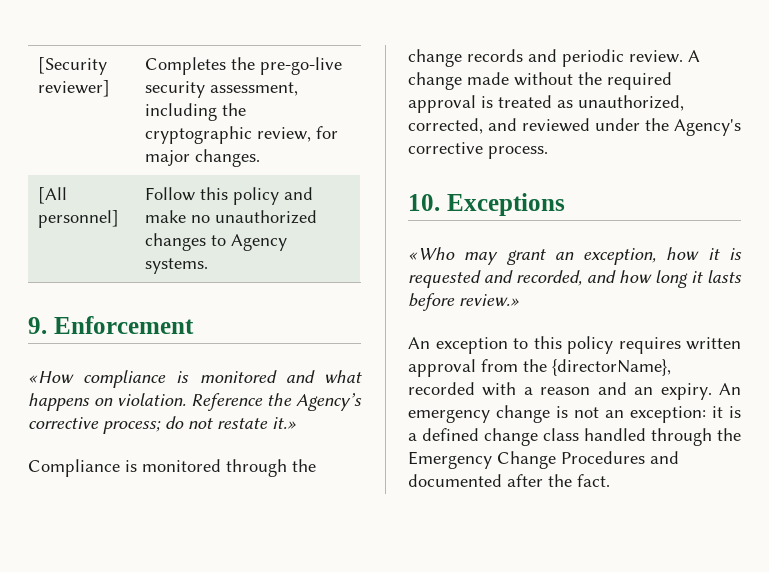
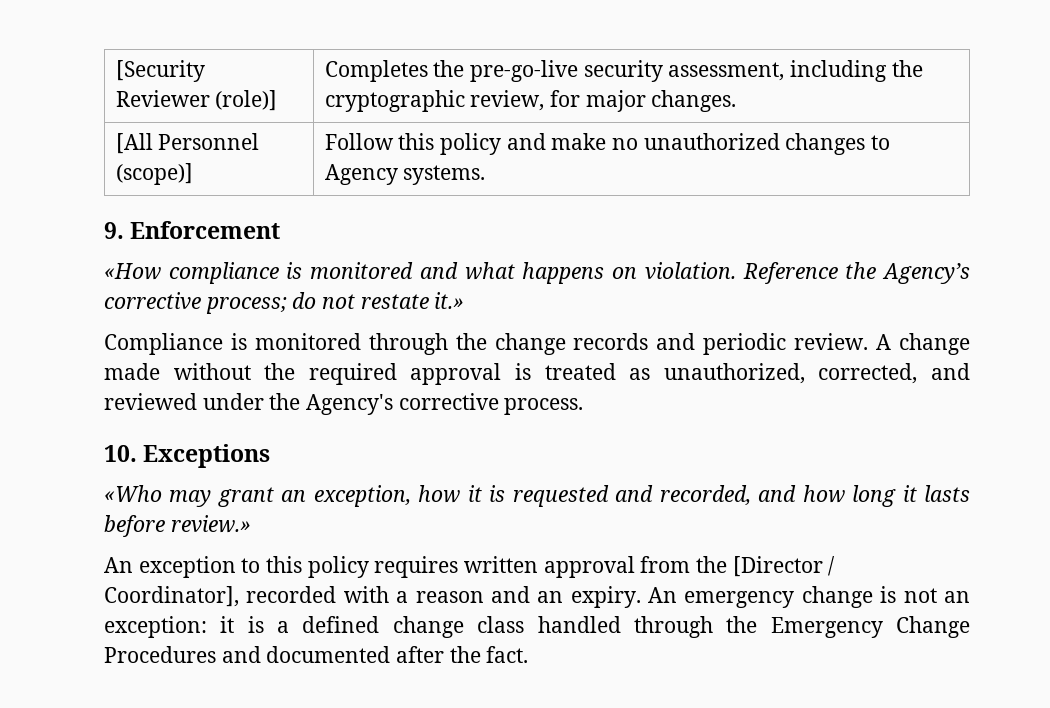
- [Security reviewer] | Completes the pre-go-live security assessment, including the cryptographic review, for major changes.
+ [Security Reviewer (role)] | Completes the pre-go-live security assessment, including the cryptographic review, for major changes.
- [All personnel] | Follow this policy and make no unauthorized changes to Agency systems.
+ [All Personnel (scope)] | Follow this policy and make no unauthorized changes to Agency systems.
- An exception to this policy requires written approval from the {directorName}, recorded with a reason and an expiry.
+ An exception to this policy requires written approval from the [Director / Coordinator], recorded with a reason and an expiry.

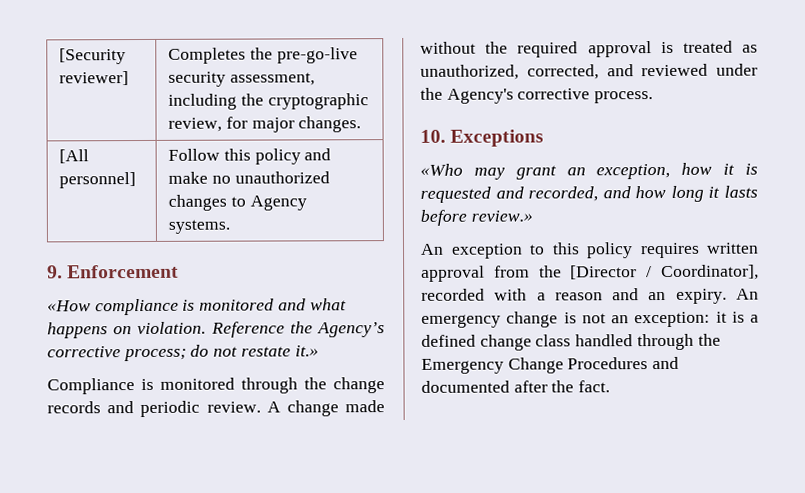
- [Security Reviewer (role)] | Completes the pre-go-live security assessment, including the cryptographic review, for major changes.
+ [Security reviewer] | Completes the pre-go-live security assessment, including the cryptographic review, for major changes.
- [All Personnel (scope)] | Follow this policy and make no unauthorized changes to Agency systems.
+ [All personnel] | Follow this policy and make no unauthorized changes to Agency systems.

